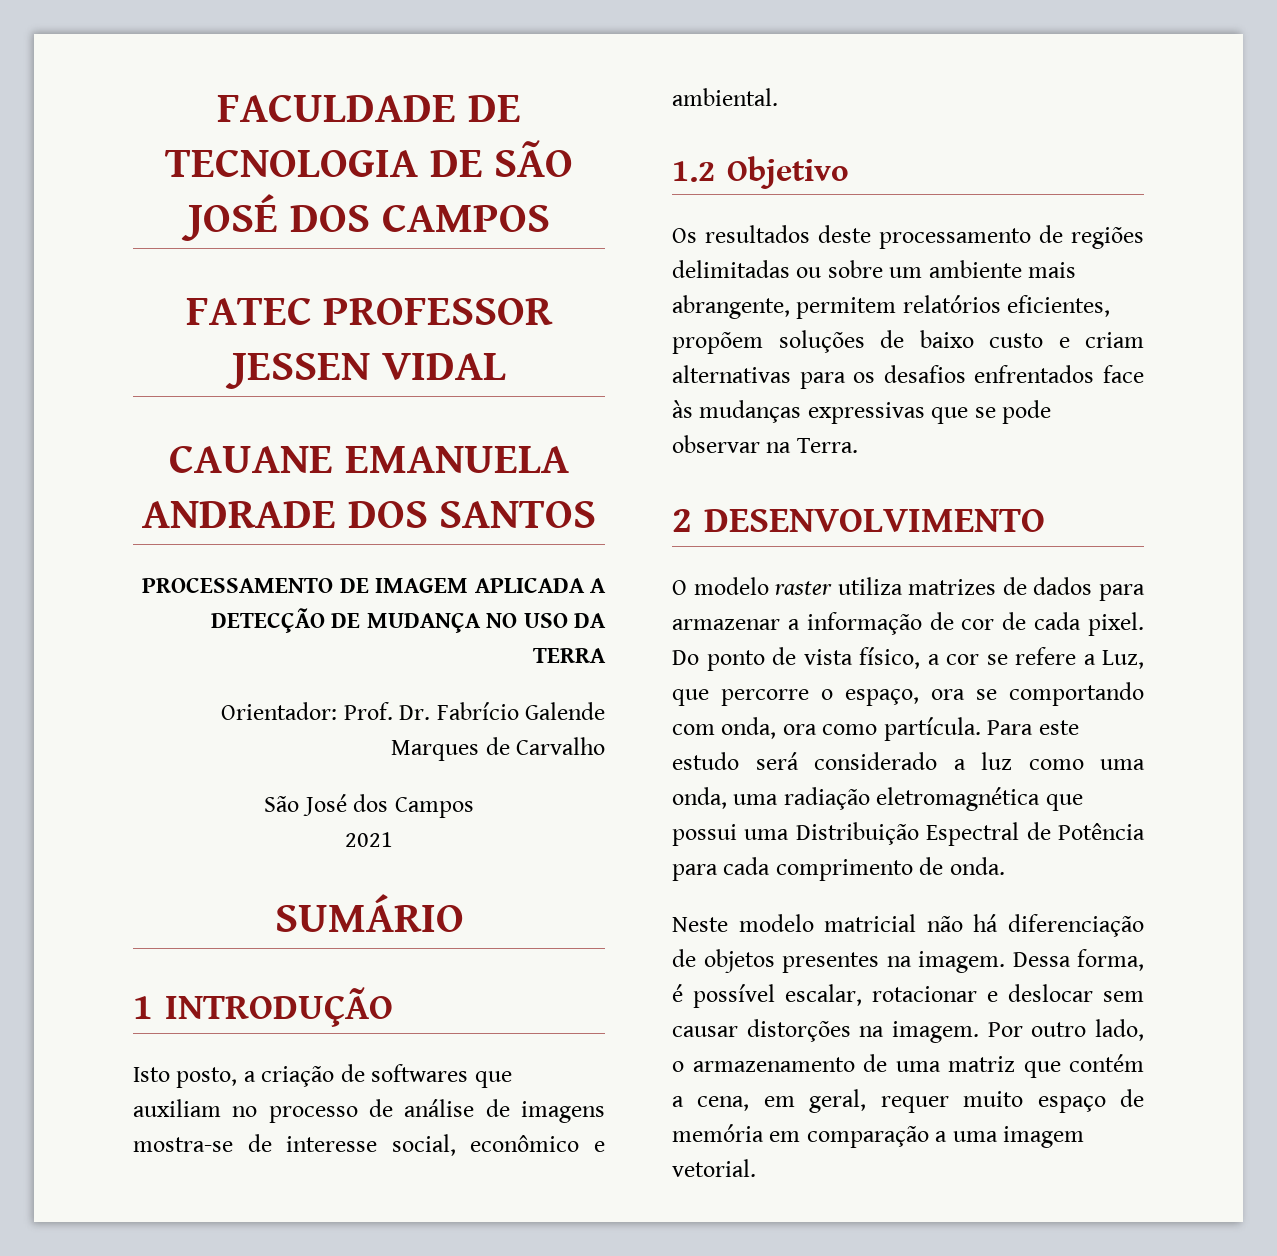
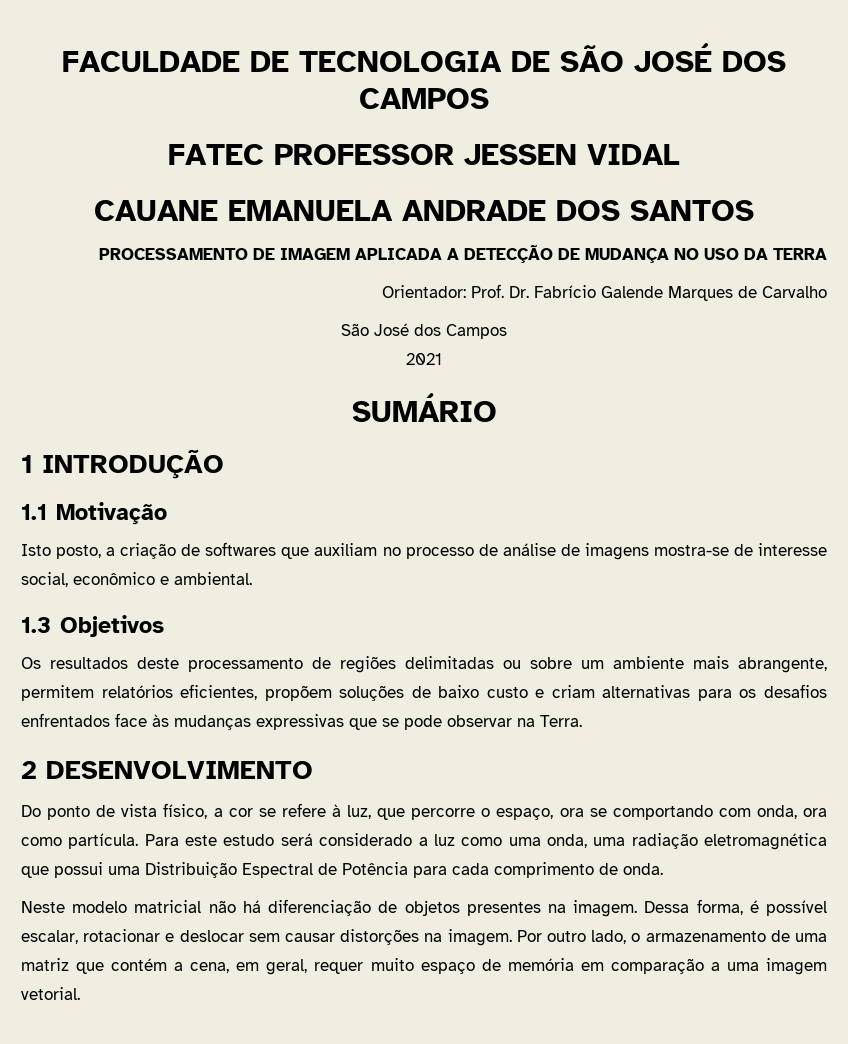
+ 1.1 Motivação
- 1.2 Objetivo
+ 1.3 Objetivos
- O modelo raster utiliza matrizes de dados para armazenar a informação de cor de cada pixel. Do ponto de vista físico, a cor se refere a Luz, que percorre o espaço, ora se comportando com onda, ora como partícula.
+ Do ponto de vista físico, a cor se refere à luz, que percorre o espaço, ora se comportando com onda, ora como partícula.

